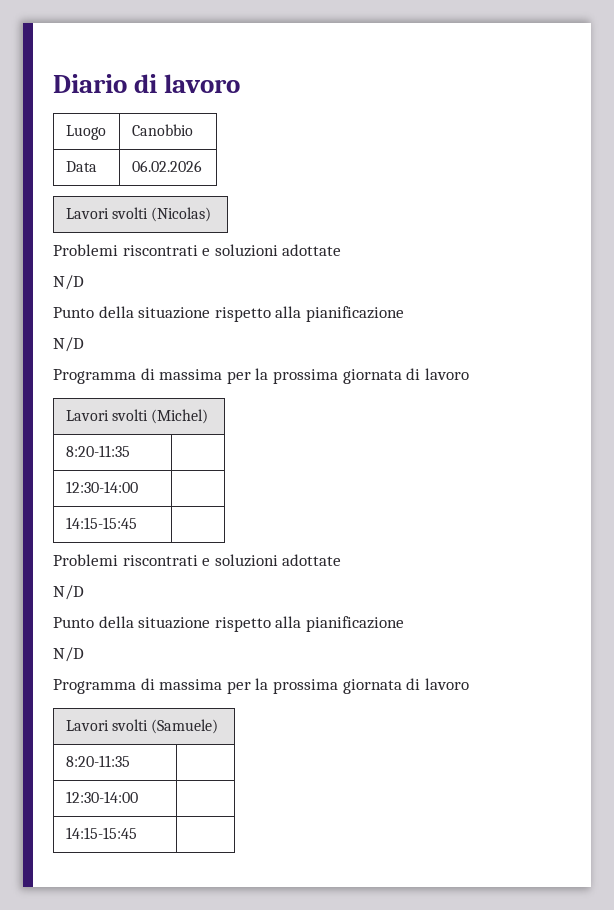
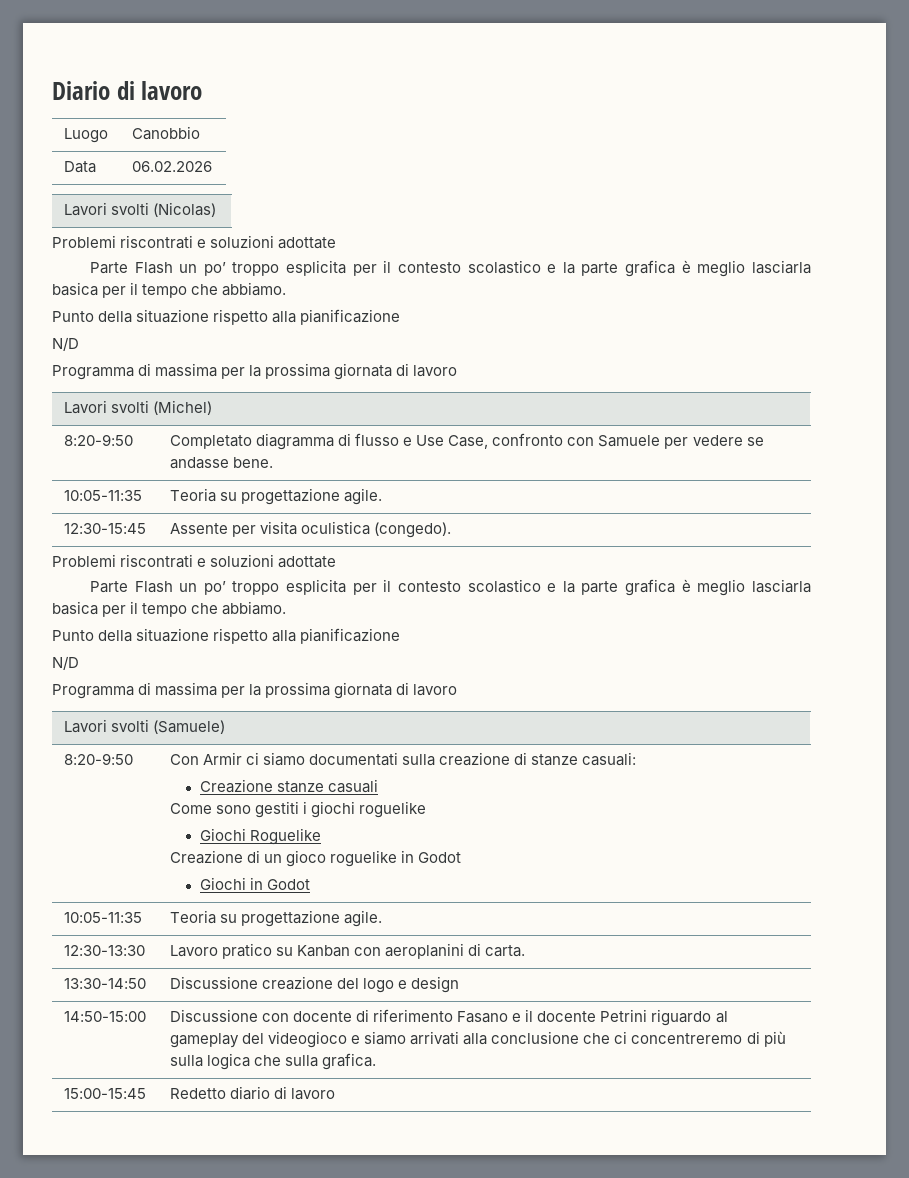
  Lavori svolti (Nicolas)
  Problemi riscontrati e soluzioni adottate
- N/D
+ Parte Flash un po’ troppo esplicita per il contesto scolastico e la parte grafica è meglio lasciarla basica per il tempo che abbiamo.
  Lavori svolti (Michel)
- 8:20-11:35 |
- 12:30-14:00 |
- 14:15-15:45 |
+ 8:20-9:50 | Completato diagramma di flusso e Use Case, confronto con Samuele per vedere se andasse bene.
+ 10:05-11:35 | Teoria su progettazione agile.
+ 12:30-15:45 | Assente per visita oculistica (congedo).
  Problemi riscontrati e soluzioni adottate
- N/D
+ Parte Flash un po’ troppo esplicita per il contesto scolastico e la parte grafica è meglio lasciarla basica per il tempo che abbiamo.
  Lavori svolti (Samuele)
- 8:20-11:35 |
- 12:30-14:00 |
- 14:15-15:45 |
+ 8:20-9:50 | Con Armir ci siamo documentati sulla creazione di stanze casuali:
+ Creazione stanze casuali
+ Come sono gestiti i giochi roguelike
+ Giochi Roguelike
+ Creazione di un gioco roguelike in Godot
+ Giochi in Godot
+ 10:05-11:35 | Teoria su progettazione agile.
+ 12:30-13:30 | Lavoro pratico su Kanban con aeroplanini di carta.
+ 13:30-14:50 | Discussione creazione del logo e design
+ 14:50-15:00 | Discussione con docente di riferimento Fasano e il docente Petrini riguardo al gameplay del videogioco e siamo arrivati alla conclusione che ci concentreremo di più sulla logica che sulla grafica.
+ 15:00-15:45 | Redetto diario di lavoro

